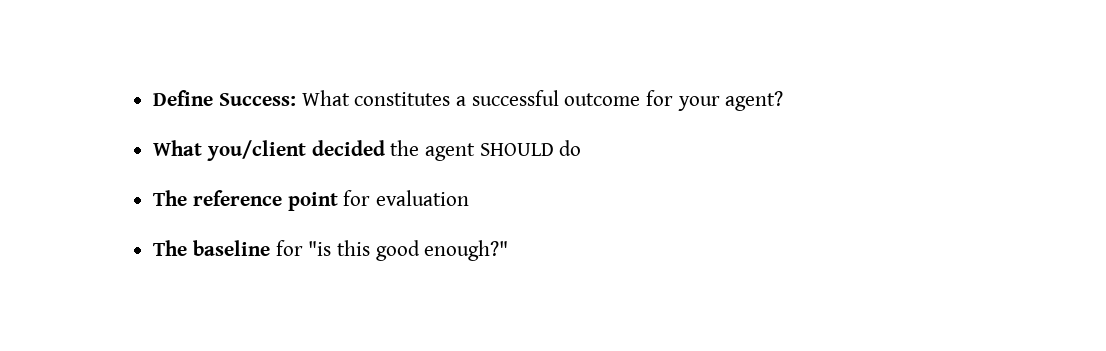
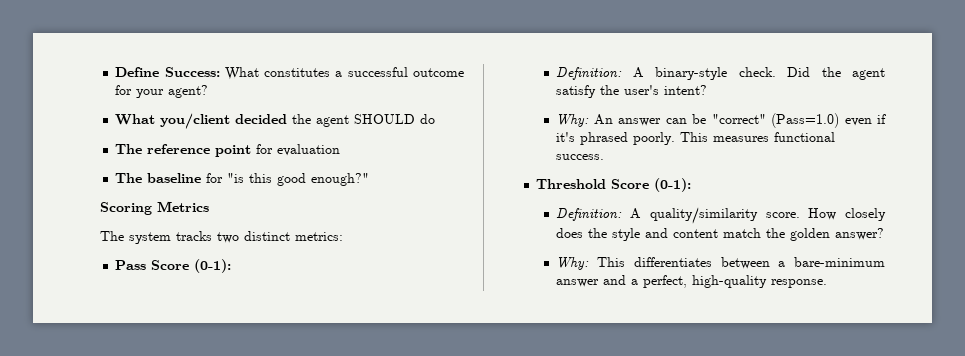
+ Scoring Metrics
+ The system tracks two distinct metrics:
+ Pass Score (0-1):
+ Definition: A binary-style check. Did the agent satisfy the user's intent?
+ Why: An answer can be "correct" (Pass=1.0) even if it's phrased poorly. This measures functional success.
+ Threshold Score (0-1):
+ Definition: A quality/similarity score. How closely does the style and content match the golden answer?
+ Why: This differentiates between a bare-minimum answer and a perfect, high-quality response.

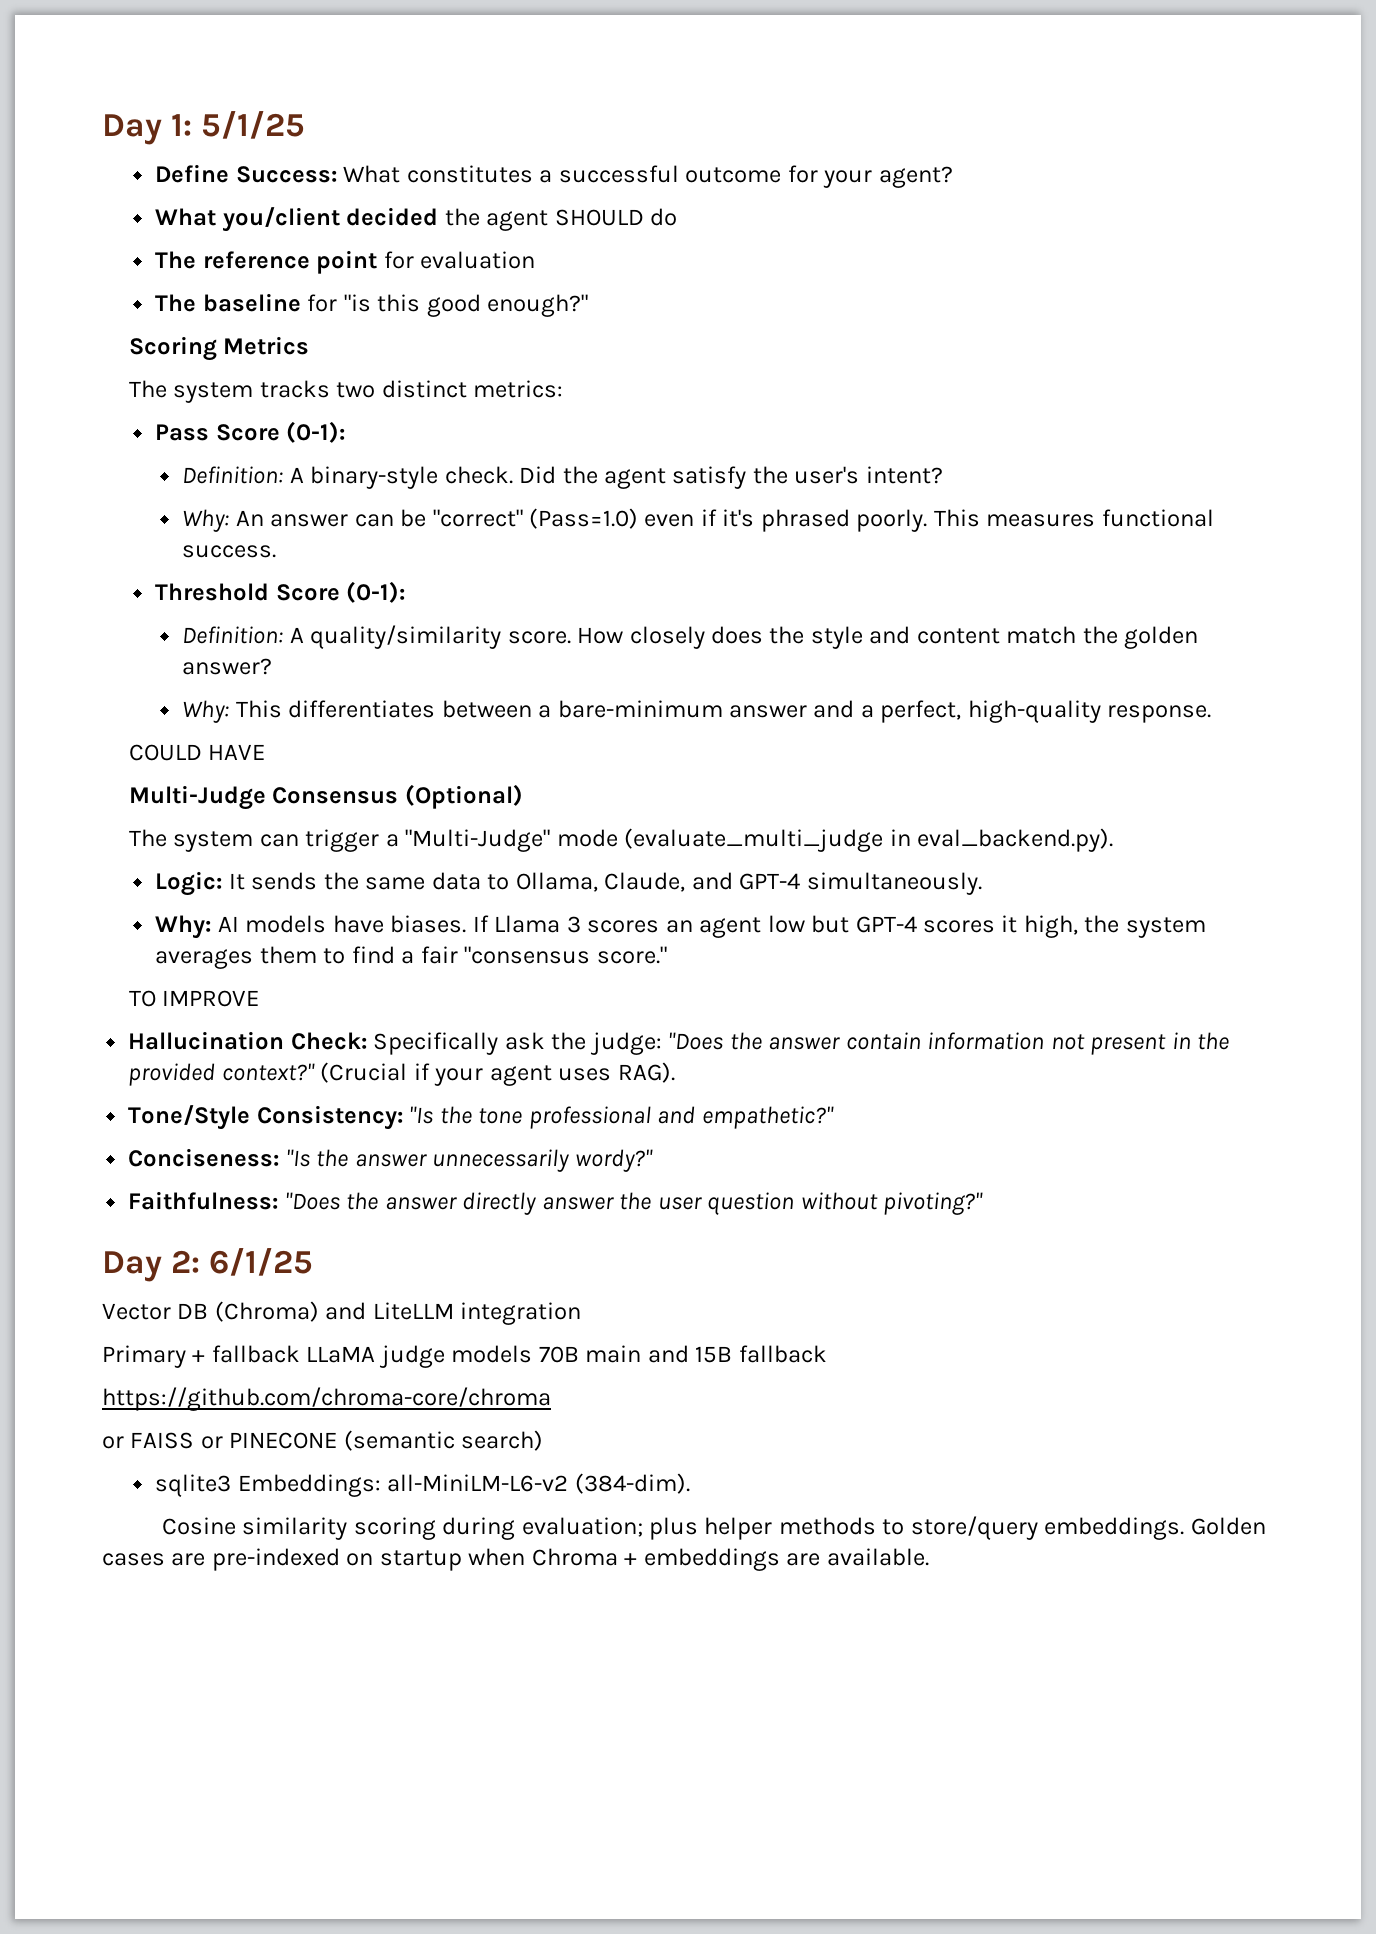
+ Day 1: 5/1/25
+ COULD HAVE
+ Multi-Judge Consensus (Optional)
+ The system can trigger a "Multi-Judge" mode (evaluate_multi_judge in eval_backend.py).
+ Logic: It sends the same data to Ollama, Claude, and GPT-4 simultaneously.
+ Why: AI models have biases. If Llama 3 scores an agent low but GPT-4 scores it high, the system averages them to find a fair "consensus score."
+ TO IMPROVE
+ Hallucination Check: Specifically ask the judge: "Does the answer contain information not present in the provided context?" (Crucial if your agent uses RAG).
+ Tone/Style Consistency: "Is the tone professional and empathetic?"
+ Conciseness: "Is the answer unnecessarily wordy?"
+ Faithfulness: "Does the answer directly answer the user question without pivoting?"
+ Day 2: 6/1/25
+ Vector DB (Chroma) and LiteLLM integration
+ Primary + fallback LLaMA judge models 70B main and 15B fallback
+ https://github.com/chroma-core/chroma
+ or FAISS or PINECONE (semantic search)
+ sqlite3 Embeddings: all-MiniLM-L6-v2 (384-dim).
+ Cosine similarity scoring during evaluation; plus helper methods to store/query embeddings. Golden cases are pre-indexed on startup when Chroma + embeddings are available.

